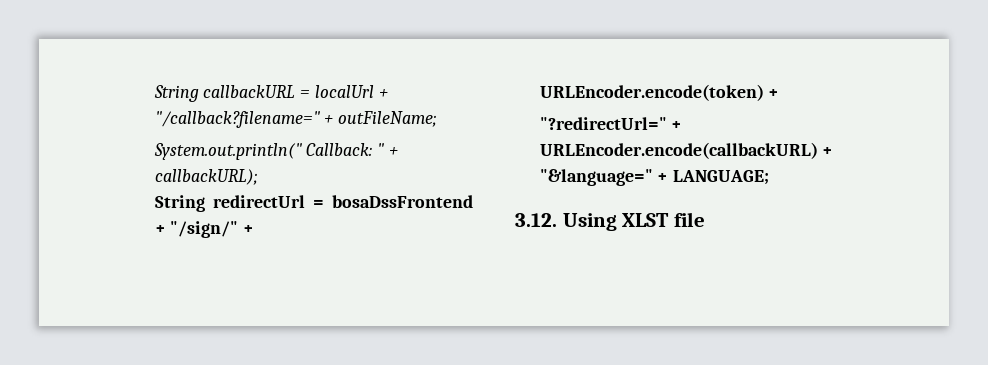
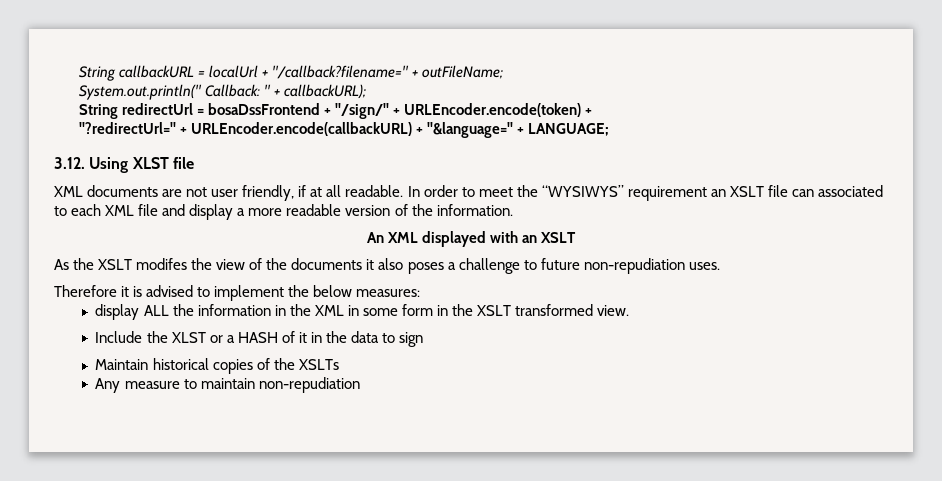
+ XML documents are not user friendly, if at all readable. In order to meet the “WYSIWYS” requirement an XSLT file can associated to each XML file and display a more readable version of the information.
+ An XML displayed with an XSLT
+ As the XSLT modifes the view of the documents it also poses a challenge to future non-repudiation uses.
+ Therefore it is advised to implement the below measures:
+ display ALL the information in the XML in some form in the XSLT transformed view.
+ Include the XLST or a HASH of it in the data to sign
+ Maintain historical copies of the XSLTs
+ Any measure to maintain non-repudiation

